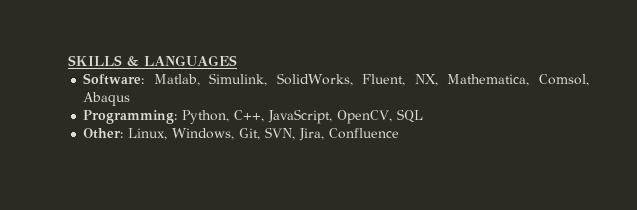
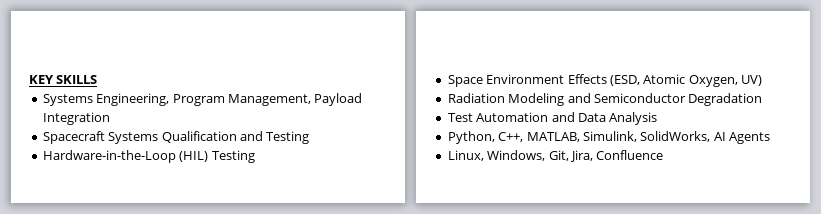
- SKILLS & LANGUAGES
- Software: Matlab, Simulink, SolidWorks, Fluent, NX, Mathematica, Comsol, Abaqus
- Programming: Python, C++, JavaScript, OpenCV, SQL
- Other: Linux, Windows, Git, SVN, Jira, Confluence
+ KEY SKILLS
+ Systems Engineering, Program Management, Payload Integration
+ Spacecraft Systems Qualification and Testing
+ Hardware-in-the-Loop (HIL) Testing
+ Space Environment Effects (ESD, Atomic Oxygen, UV)
+ Radiation Modeling and Semiconductor Degradation
+ Test Automation and Data Analysis
+ Python, C++, MATLAB, Simulink, SolidWorks, AI Agents
+ Linux, Windows, Git, Jira, Confluence

